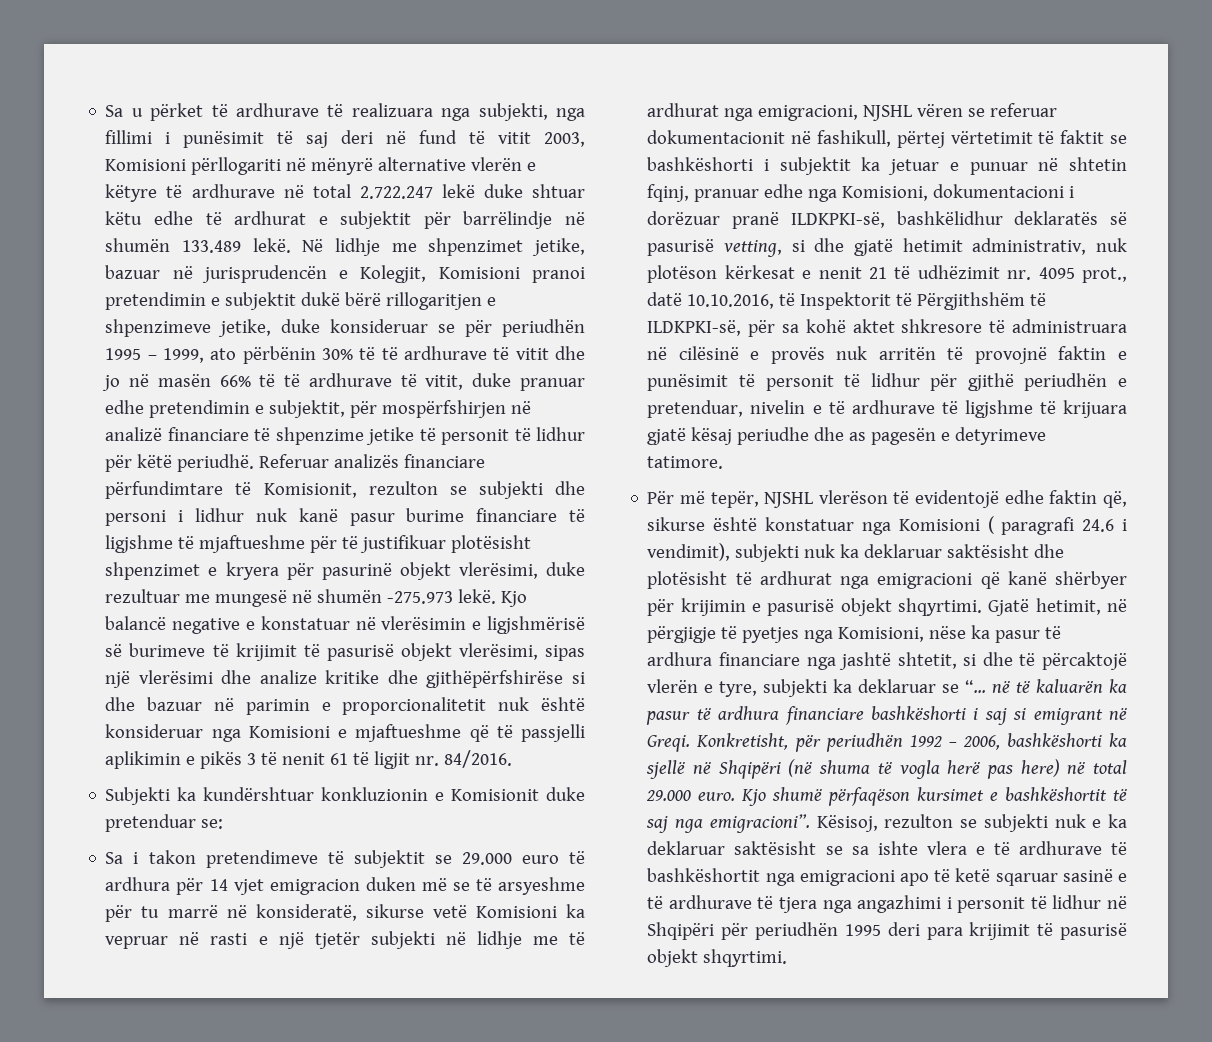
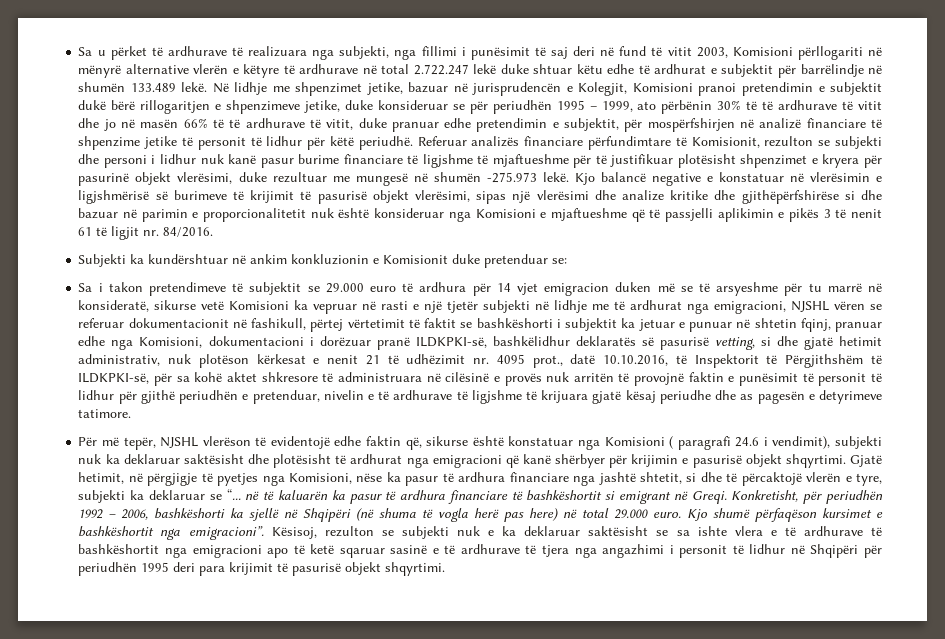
- Subjekti ka kundërshtuar konkluzionin e Komisionit duke pretenduar se:
+ Subjekti ka kundërshtuar në ankim konkluzionin e Komisionit duke pretenduar se:
- Gjatë hetimit, në përgjigje të pyetjes nga Komisioni, nëse ka pasur të ardhura financiare nga jashtë shtetit, si dhe të përcaktojë vlerën e tyre, subjekti ka deklaruar se “... në të kaluarën ka pasur të ardhura financiare bashkëshorti i saj si emigrant në Greqi.
+ Gjatë hetimit, në përgjigje të pyetjes nga Komisioni, nëse ka pasur të ardhura financiare nga jashtë shtetit, si dhe të përcaktojë vlerën e tyre, subjekti ka deklaruar se “... në të kaluarën ka pasur të ardhura financiare të bashkëshortit si emigrant në Greqi.
- Kjo shumë përfaqëson kursimet e bashkëshortit të saj nga emigracioni”.
+ Kjo shumë përfaqëson kursimet e bashkëshortit nga emigracioni”.

